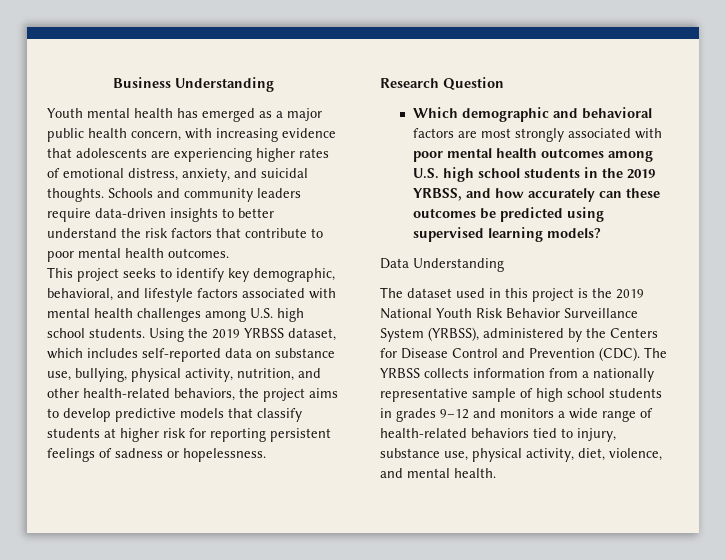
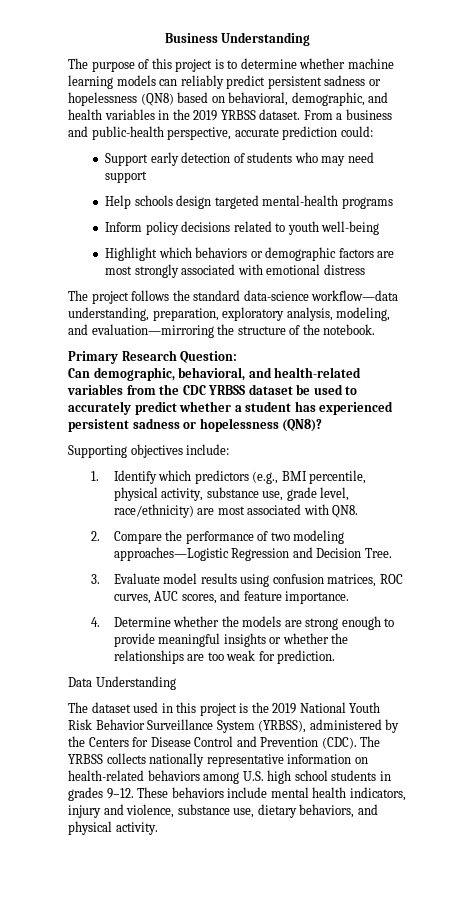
- Youth mental health has emerged as a major public health concern, with increasing evidence that adolescents are experiencing higher rates of emotional distress, anxiety, and suicidal thoughts. Schools and community leaders require data-driven insights to better understand the risk factors that contribute to poor mental health outcomes.
- This project seeks to identify key demographic, behavioral, and lifestyle factors associated with mental health challenges among U.S. high school students. Using the 2019 YRBSS dataset, which includes self-reported data on substance use, bullying, physical activity, nutrition, and other health-related behaviors, the project aims to develop predictive models that classify students at higher risk for reporting persistent feelings of sadness or hopelessness.
- Research Question
- Which demographic and behavioral factors are most strongly associated with poor mental health outcomes among U.S. high school students in the 2019 YRBSS, and how accurately can these outcomes be predicted using supervised learning models?
+ The purpose of this project is to determine whether machine learning models can reliably predict persistent sadness or hopelessness (QN8) based on behavioral, demographic, and health variables in the 2019 YRBSS dataset. From a business and public-health perspective, accurate prediction could:
+ Support early detection of students who may need support
+ Help schools design targeted mental-health programs
+ Inform policy decisions related to youth well-being
+ Highlight which behaviors or demographic factors are most strongly associated with emotional distress
+ The project follows the standard data-science workflow—data understanding, preparation, exploratory analysis, modeling, and evaluation—mirroring the structure of the notebook.
+ Primary Research Question:
+ Can demographic, behavioral, and health-related variables from the CDC YRBSS dataset be used to accurately predict whether a student has experienced persistent sadness or hopelessness (QN8)?
+ Supporting objectives include:
+ 1. Identify which predictors (e.g., BMI percentile, physical activity, substance use, grade level, race/ethnicity) are most associated with QN8.
+ 2. Compare the performance of two modeling approaches—Logistic Regression and Decision Tree.
+ 3. Evaluate model results using confusion matrices, ROC curves, AUC scores, and feature importance.
+ 4. Determine whether the models are strong enough to provide meaningful insights or whether the relationships are too weak for prediction.
- The YRBSS collects information from a nationally representative sample of high school students in grades 9–12 and monitors a wide range of health-related behaviors tied to injury, substance use, physical activity, diet, violence, and mental health.
+ The YRBSS collects nationally representative information on health-related behaviors among U.S. high school students in grades 9–12. These behaviors include mental health indicators, injury and violence, substance use, dietary behaviors, and physical activity.

